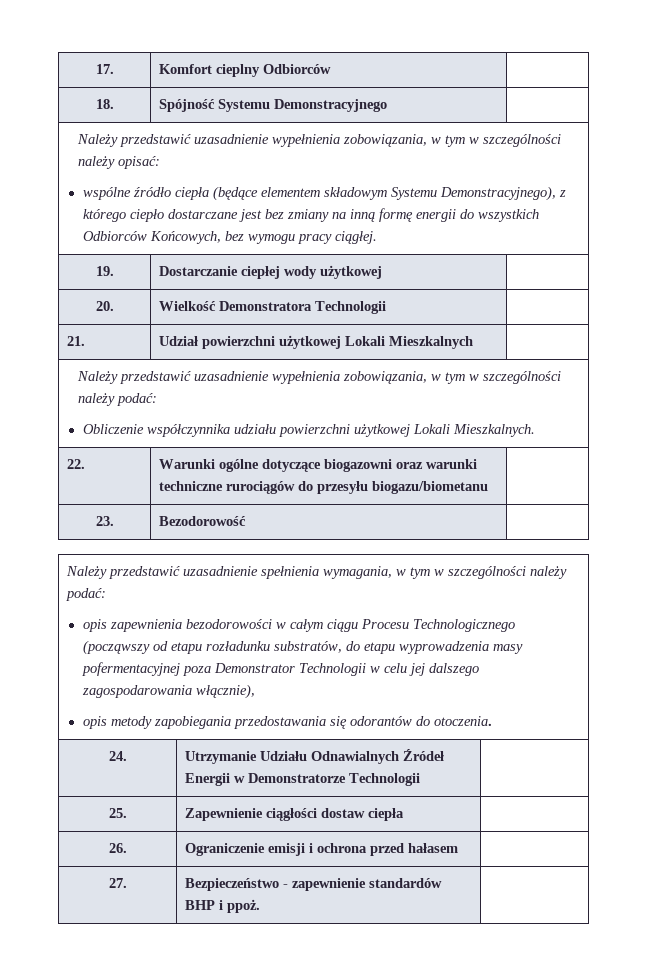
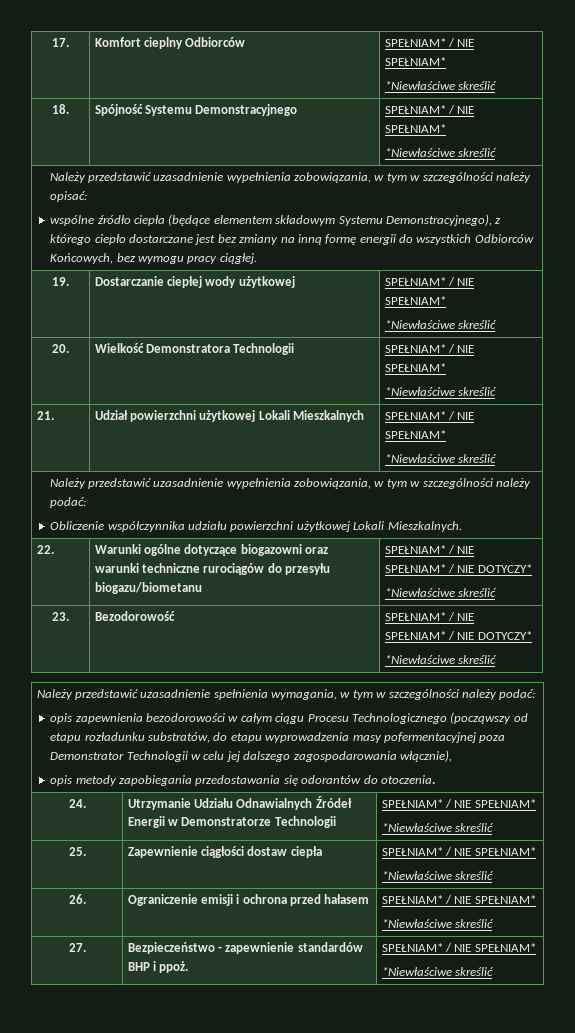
- 17. | Komfort cieplny Odbiorców |
- 18. | Spójność Systemu Demonstracyjnego |
+ 17. | Komfort cieplny Odbiorców | SPEŁNIAM* / NIE SPEŁNIAM*
+ *Niewłaściwe skreślić
+ 18. | Spójność Systemu Demonstracyjnego | SPEŁNIAM* / NIE SPEŁNIAM*
+ *Niewłaściwe skreślić
- 19. | Dostarczanie ciepłej wody użytkowej |
- 20. | Wielkość Demonstratora Technologii |
+ 19. | Dostarczanie ciepłej wody użytkowej | SPEŁNIAM* / NIE SPEŁNIAM*
+ *Niewłaściwe skreślić
+ 20. | Wielkość Demonstratora Technologii | SPEŁNIAM* / NIE SPEŁNIAM*
+ *Niewłaściwe skreślić
- 21. | Udział powierzchni użytkowej Lokali Mieszkalnych |
+ 21. | Udział powierzchni użytkowej Lokali Mieszkalnych | SPEŁNIAM* / NIE SPEŁNIAM*
+ *Niewłaściwe skreślić
- 22. | Warunki ogólne dotyczące biogazowni oraz warunki techniczne rurociągów do przesyłu biogazu/biometanu |
- 23. | Bezodorowość |
+ 22. | Warunki ogólne dotyczące biogazowni oraz warunki techniczne rurociągów do przesyłu biogazu/biometanu | SPEŁNIAM* / NIE SPEŁNIAM* / NIE DOTYCZY*
+ *Niewłaściwe skreślić
+ 23. | Bezodorowość | SPEŁNIAM* / NIE SPEŁNIAM* / NIE DOTYCZY*
+ *Niewłaściwe skreślić
- 24. | Utrzymanie Udziału Odnawialnych Źródeł Energii w Demonstratorze Technologii |
+ 24. | Utrzymanie Udziału Odnawialnych Źródeł Energii w Demonstratorze Technologii | SPEŁNIAM* / NIE SPEŁNIAM*
+ *Niewłaściwe skreślić
- 25. | Zapewnienie ciągłości dostaw ciepła |
+ 25. | Zapewnienie ciągłości dostaw ciepła | SPEŁNIAM* / NIE SPEŁNIAM*
+ *Niewłaściwe skreślić
- 26. | Ograniczenie emisji i ochrona przed hałasem |
+ 26. | Ograniczenie emisji i ochrona przed hałasem | SPEŁNIAM* / NIE SPEŁNIAM*
+ *Niewłaściwe skreślić
- 27. | Bezpieczeństwo - zapewnienie standardów BHP i ppoż. |
+ 27. | Bezpieczeństwo - zapewnienie standardów BHP i ppoż. | SPEŁNIAM* / NIE SPEŁNIAM*
+ *Niewłaściwe skreślić

